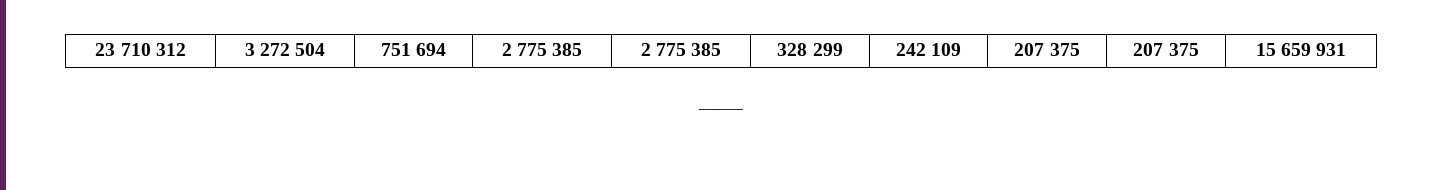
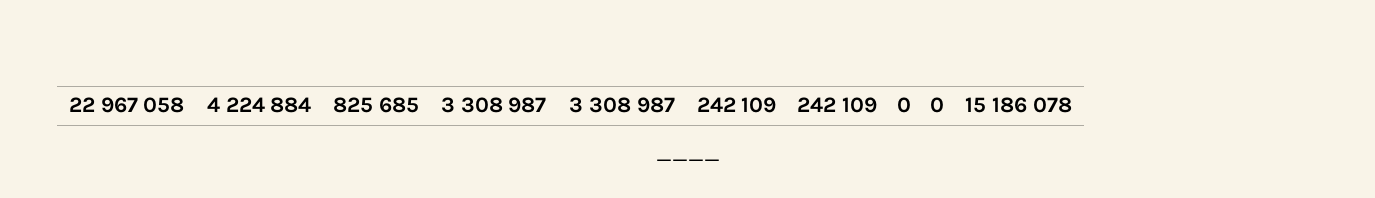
- 23 710 312 | 3 272 504 | 751 694 | 2 775 385 | 2 775 385 | 328 299 | 242 109 | 207 375 | 207 375 | 15 659 931
+ 22 967 058 | 4 224 884 | 825 685 | 3 308 987 | 3 308 987 | 242 109 | 242 109 | 0 | 0 | 15 186 078

